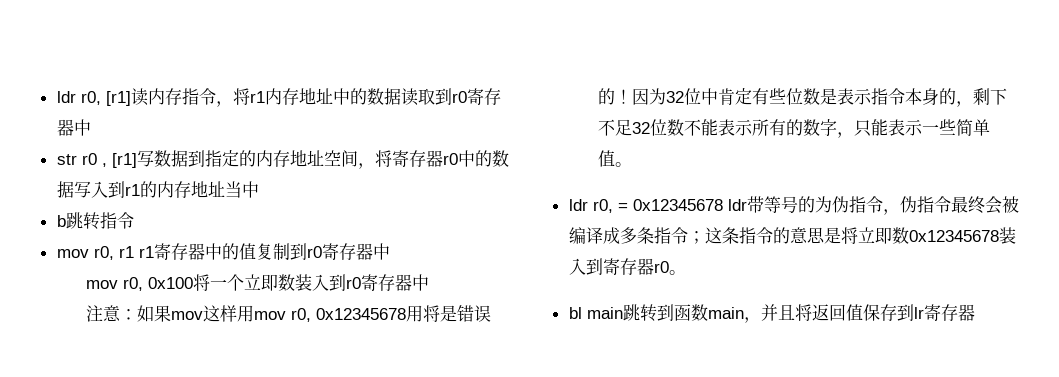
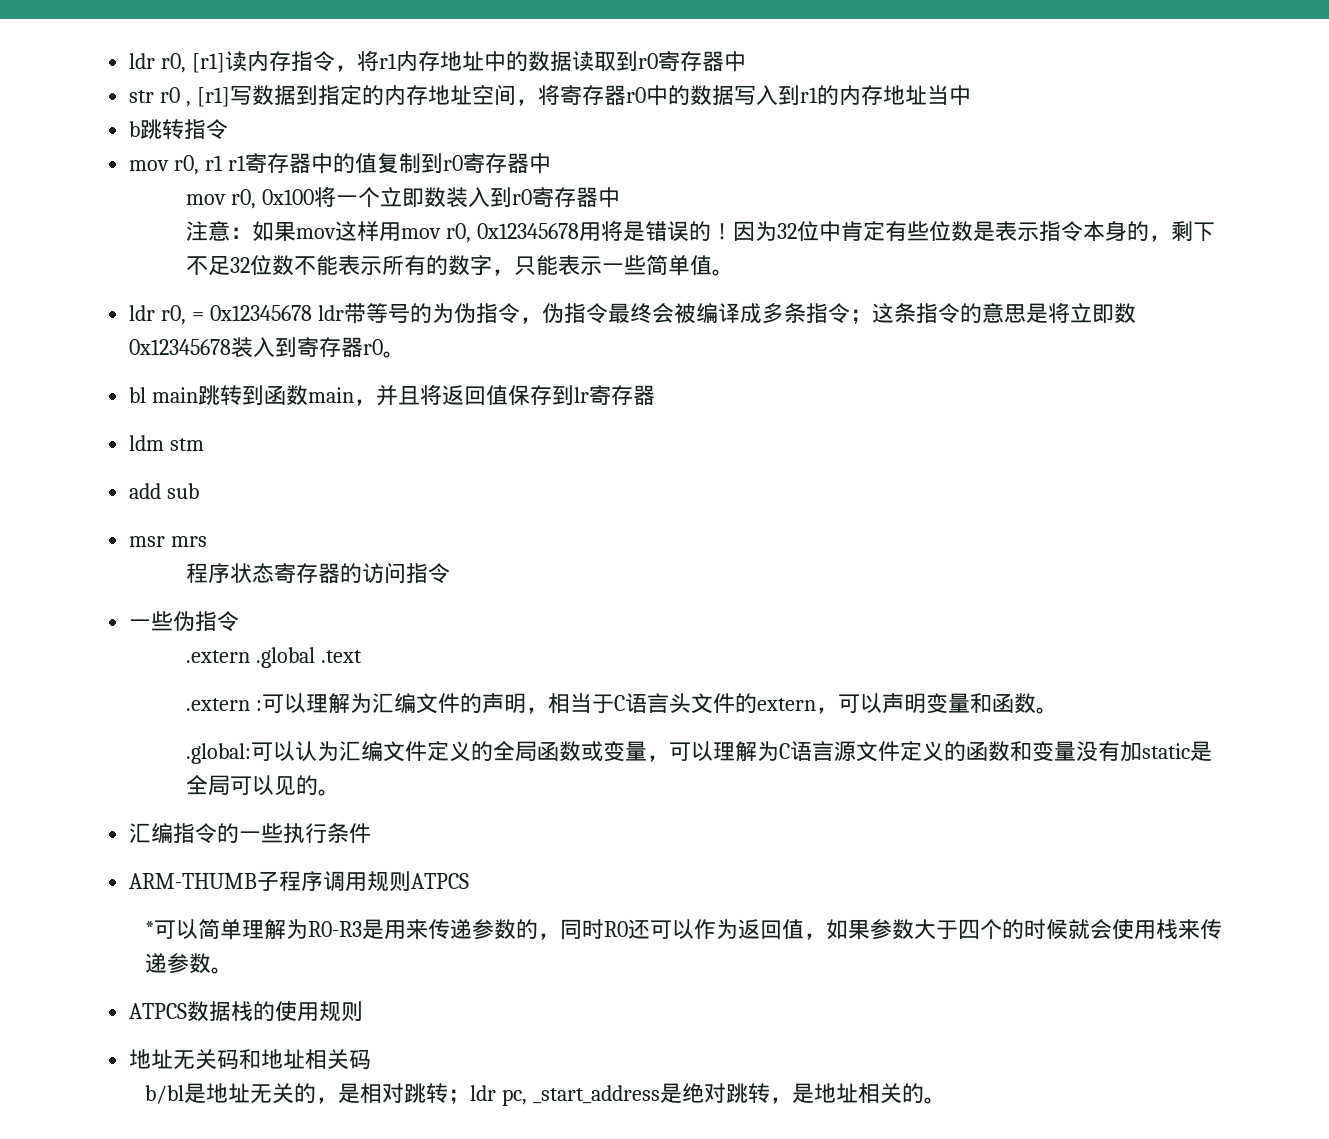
+ ldm stm
+ add sub
+ msr mrs
+ 程序状态寄存器的访问指令
+ 一些伪指令
+ .extern .global .text
+ .extern :可以理解为汇编文件的声明，相当于C语言头文件的extern，可以声明变量和函数。
+ .global:可以认为汇编文件定义的全局函数或变量，可以理解为C语言源文件定义的函数和变量没有加static是全局可以见的。
+ 汇编指令的一些执行条件
+ ARM-THUMB子程序调用规则ATPCS
+ *可以简单理解为R0-R3是用来传递参数的，同时R0还可以作为返回值，如果参数大于四个的时候就会使用栈来传递参数。
+ ATPCS数据栈的使用规则
+ 地址无关码和地址相关码
+ b/bl是地址无关的，是相对跳转；ldr pc, _start_address是绝对跳转，是地址相关的。

